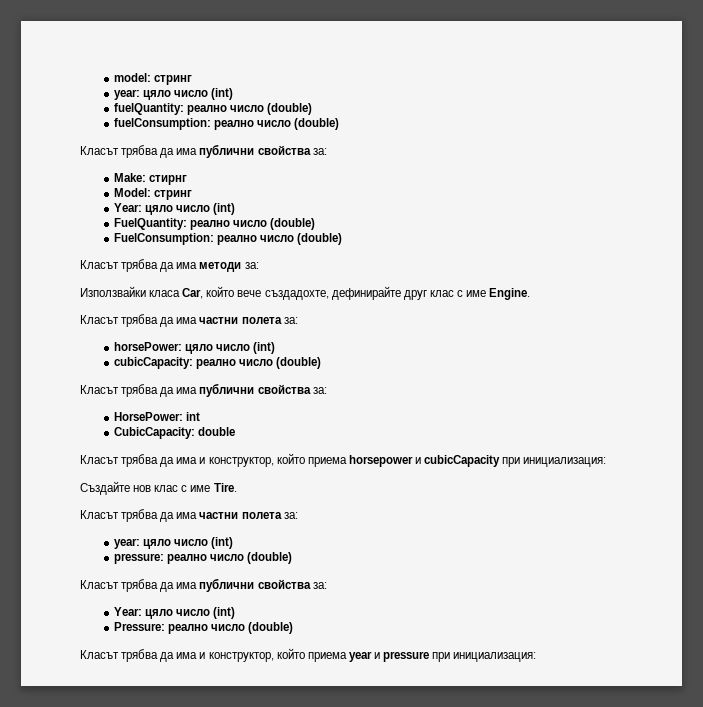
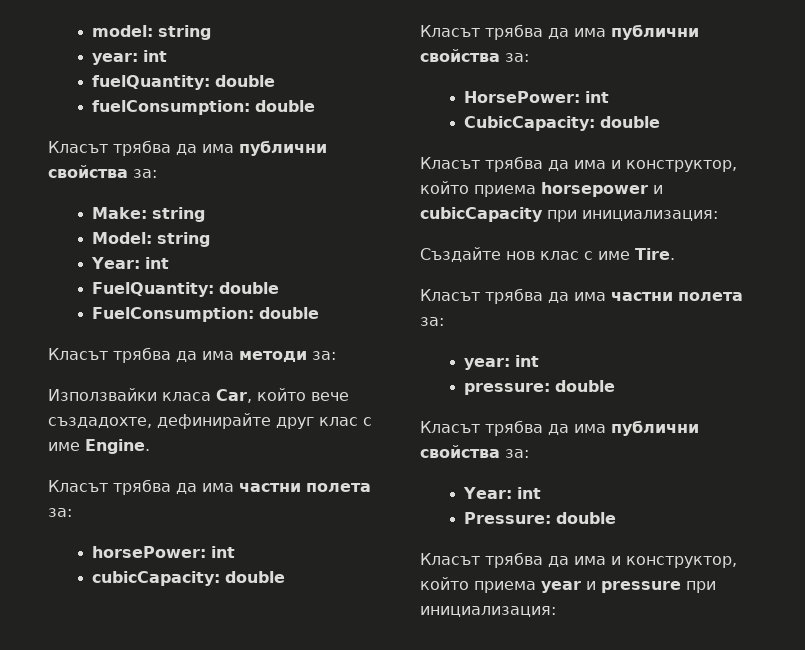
- model: стринг
- year: цяло число (int)
- fuelQuantity: реално число (double)
- fuelConsumption: реално число (double)
+ model: string
+ year: int
+ fuelQuantity: double
+ fuelConsumption: double
- Make: стирнг
+ Make: string
- Model: стринг
- Year: цяло число (int)
- FuelQuantity: реално число (double)
- FuelConsumption: реално число (double)
+ Model: string
+ Year: int
+ FuelQuantity: double
+ FuelConsumption: double
- horsePower: цяло число (int)
- cubicCapacity: реално число (double)
+ horsePower: int
+ cubicCapacity: double
  Създайте нов клас с име Tire.
  Класът трябва да има частни полета за:
- year: цяло число (int)
- pressure: реално число (double)
+ year: int
+ pressure: double
  Класът трябва да има публични свойства за:
- Year: цяло число (int)
- Pressure: реално число (double)
+ Year: int
+ Pressure: double

